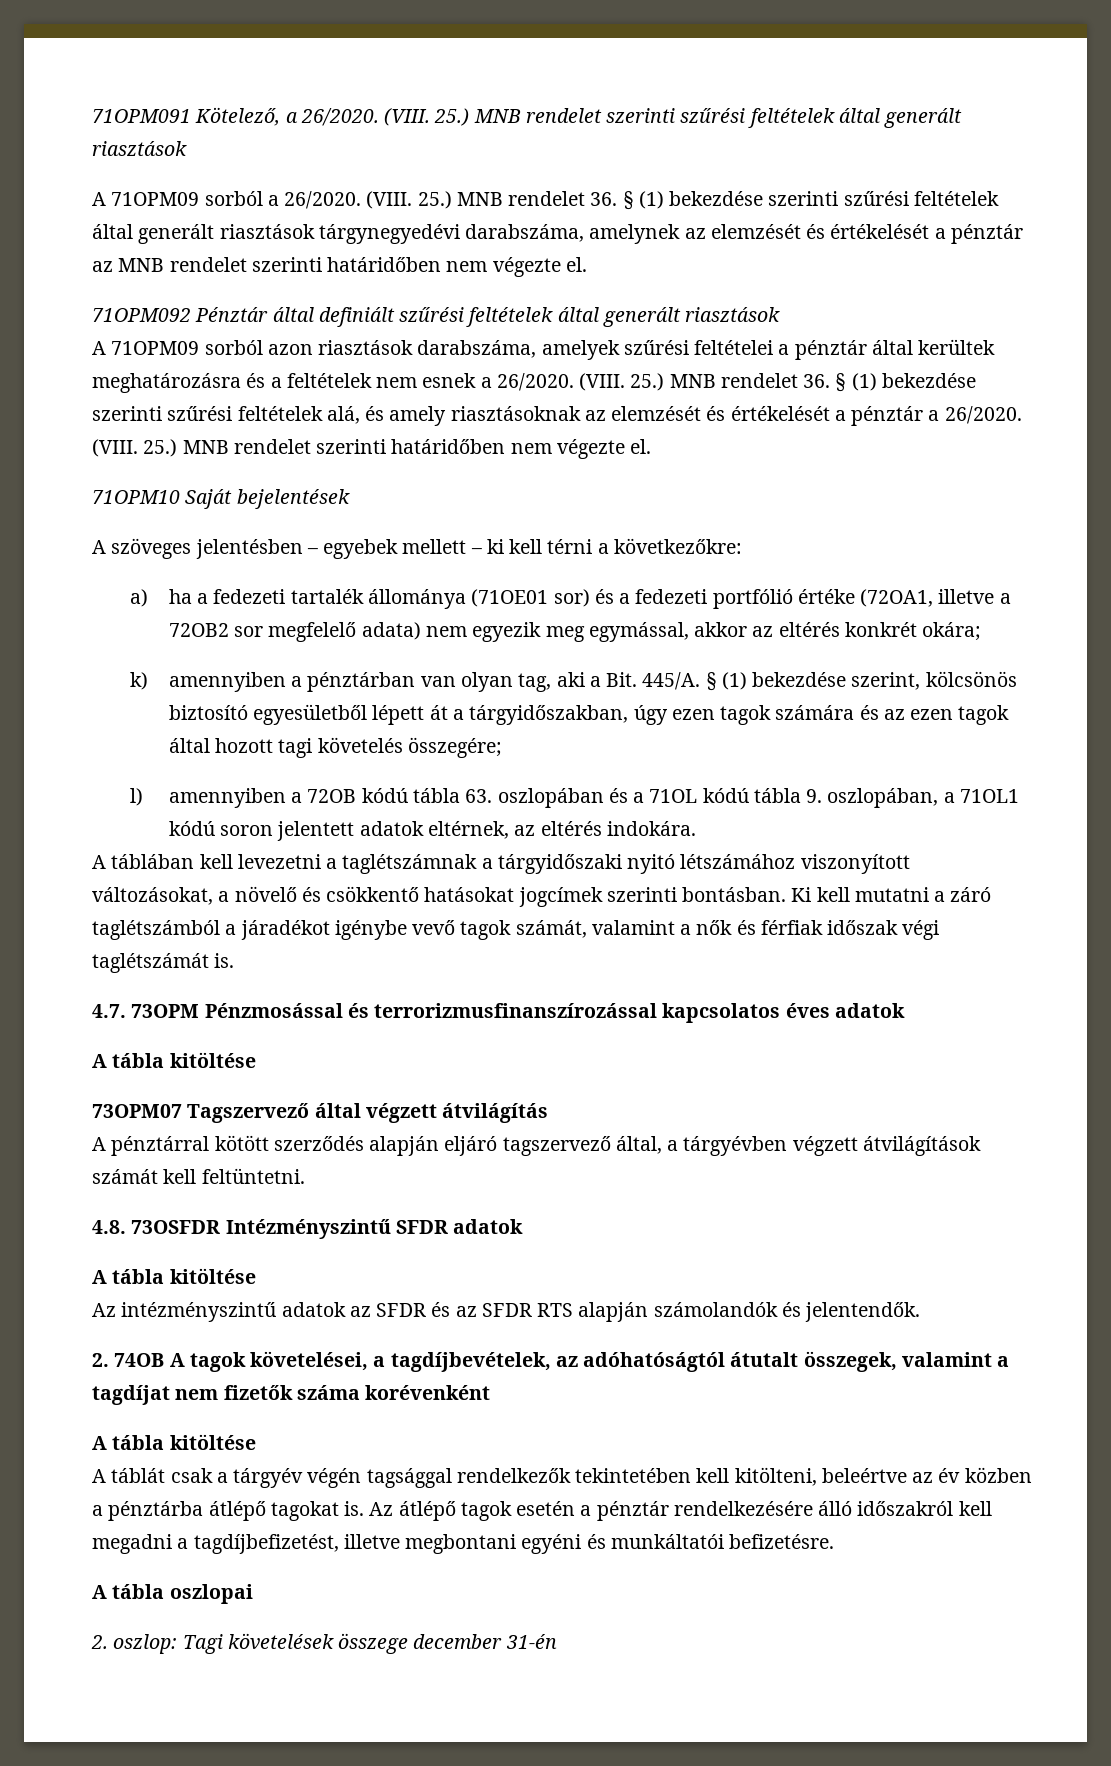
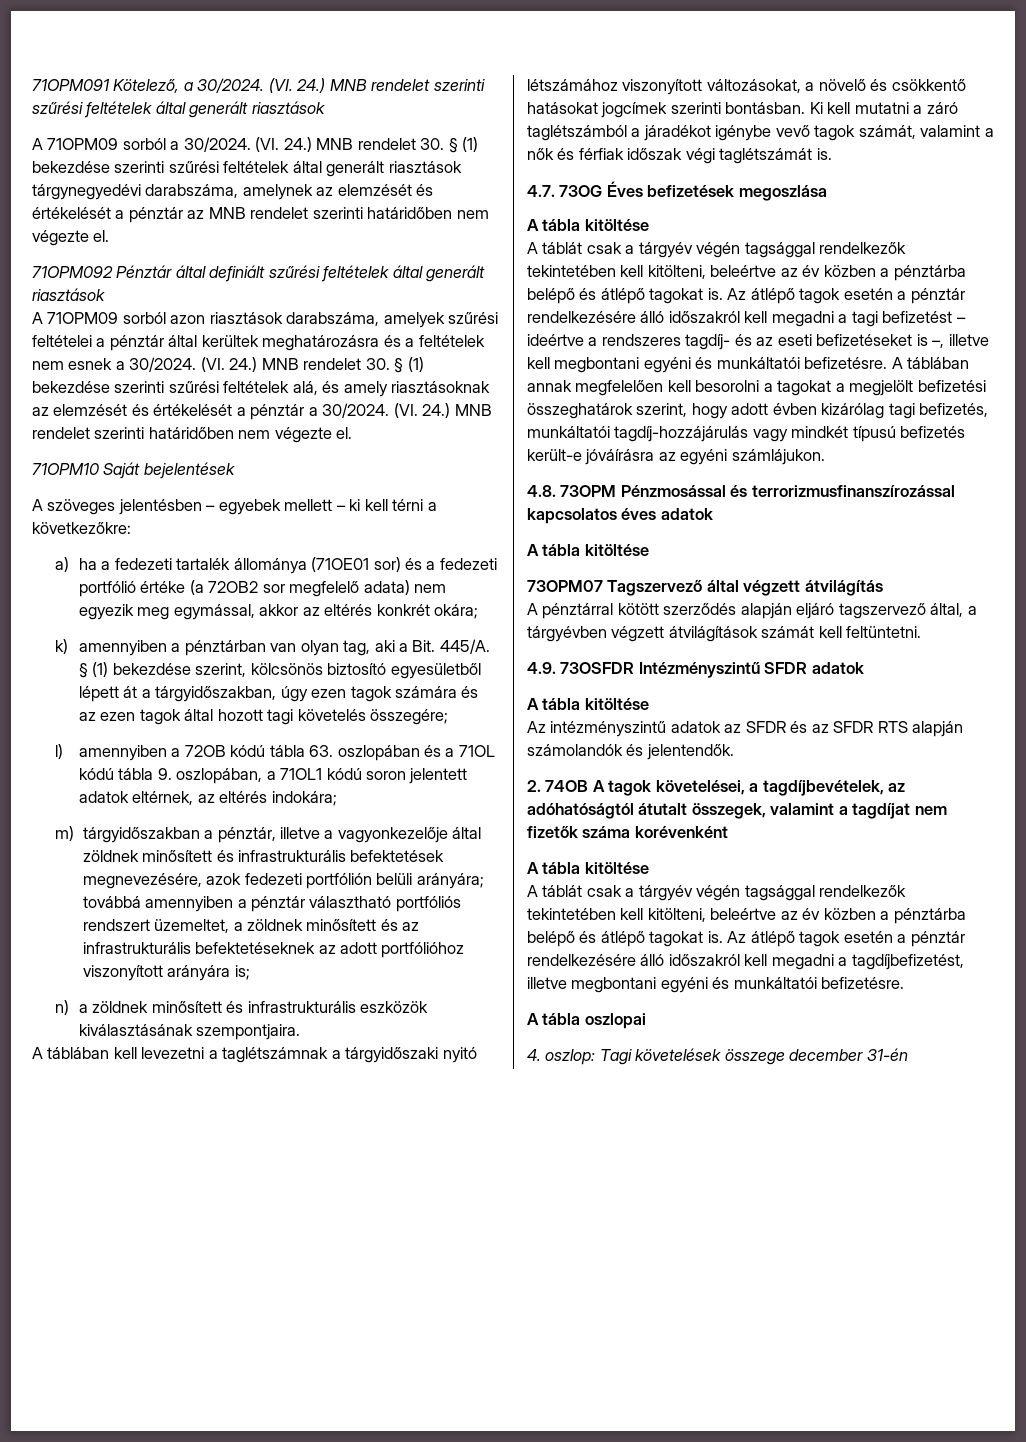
- 71OPM091 Kötelező, a 26/2020. (VIII. 25.) MNB rendelet szerinti szűrési feltételek által generált riasztások
+ 71OPM091 Kötelező, a 30/2024. (VI. 24.) MNB rendelet szerinti szűrési feltételek által generált riasztások
- A 71OPM09 sorból a 26/2020. (VIII. 25.) MNB rendelet 36. § (1) bekezdése szerinti szűrési feltételek által generált riasztások tárgynegyedévi darabszáma, amelynek az elemzését és értékelését a pénztár az MNB rendelet szerinti határidőben nem végezte el.
+ A 71OPM09 sorból a 30/2024. (VI. 24.) MNB rendelet 30. § (1) bekezdése szerinti szűrési feltételek által generált riasztások tárgynegyedévi darabszáma, amelynek az elemzését és értékelését a pénztár az MNB rendelet szerinti határidőben nem végezte el.
- A 71OPM09 sorból azon riasztások darabszáma, amelyek szűrési feltételei a pénztár által kerültek meghatározásra és a feltételek nem esnek a 26/2020. (VIII. 25.) MNB rendelet 36. § (1) bekezdése szerinti szűrési feltételek alá, és amely riasztásoknak az elemzését és értékelését a pénztár a 26/2020. (VIII. 25.) MNB rendelet szerinti határidőben nem végezte el.
+ A 71OPM09 sorból azon riasztások darabszáma, amelyek szűrési feltételei a pénztár által kerültek meghatározásra és a feltételek nem esnek a 30/2024. (VI. 24.) MNB rendelet 30. § (1) bekezdése szerinti szűrési feltételek alá, és amely riasztásoknak az elemzését és értékelését a pénztár a 30/2024. (VI. 24.) MNB rendelet szerinti határidőben nem végezte el.
- a) ha a fedezeti tartalék állománya (71OE01 sor) és a fedezeti portfólió értéke (72OA1, illetve a 72OB2 sor megfelelő adata) nem egyezik meg egymással, akkor az eltérés konkrét okára;
+ a) ha a fedezeti tartalék állománya (71OE01 sor) és a fedezeti portfólió értéke (a 72OB2 sor megfelelő adata) nem egyezik meg egymással, akkor az eltérés konkrét okára;
- l) amennyiben a 72OB kódú tábla 63. oszlopában és a 71OL kódú tábla 9. oszlopában, a 71OL1 kódú soron jelentett adatok eltérnek, az eltérés indokára.
+ l) amennyiben a 72OB kódú tábla 63. oszlopában és a 71OL kódú tábla 9. oszlopában, a 71OL1 kódú soron jelentett adatok eltérnek, az eltérés indokára;
+ m) tárgyidőszakban a pénztár, illetve a vagyonkezelője által zöldnek minősített és infrastrukturális befektetések megnevezésére, azok fedezeti portfólión belüli arányára; továbbá amennyiben a pénztár választható portfóliós rendszert üzemeltet, a zöldnek minősített és az infrastrukturális befektetéseknek az adott portfólióhoz viszonyított arányára is;
+ n) a zöldnek minősített és infrastrukturális eszközök kiválasztásának szempontjaira.
- 4.7. 73OPM Pénzmosással és terrorizmusfinanszírozással kapcsolatos éves adatok
+ 4.7. 73OG Éves befizetések megoszlása
+ A tábla kitöltése
+ A táblát csak a tárgyév végén tagsággal rendelkezők tekintetében kell kitölteni, beleértve az év közben a pénztárba belépő és átlépő tagokat is. Az átlépő tagok esetén a pénztár rendelkezésére álló időszakról kell megadni a tagi befizetést – ideértve a rendszeres tagdíj- és az eseti befizetéseket is –, illetve kell megbontani egyéni és munkáltatói befizetésre. A táblában annak megfelelően kell besorolni a tagokat a megjelölt befizetési összeghatárok szerint, hogy adott évben kizárólag tagi befizetés, munkáltatói tagdíj-hozzájárulás vagy mindkét típusú befizetés került-e jóváírásra az egyéni számlájukon.
+ 4.8. 73OPM Pénzmosással és terrorizmusfinanszírozással kapcsolatos éves adatok
- 4.8. 73OSFDR Intézményszintű SFDR adatok
+ 4.9. 73OSFDR Intézményszintű SFDR adatok
  2. 74OB A tagok követelései, a tagdíjbevételek, az adóhatóságtól átutalt összegek, valamint a tagdíjat nem fizetők száma korévenként
  A tábla kitöltése
- A táblát csak a tárgyév végén tagsággal rendelkezők tekintetében kell kitölteni, beleértve az év közben a pénztárba átlépő tagokat is.
+ A táblát csak a tárgyév végén tagsággal rendelkezők tekintetében kell kitölteni, beleértve az év közben a pénztárba belépő és átlépő tagokat is.
- 2. oszlop: Tagi követelések összege december 31-én
+ 4. oszlop: Tagi követelések összege december 31-én

